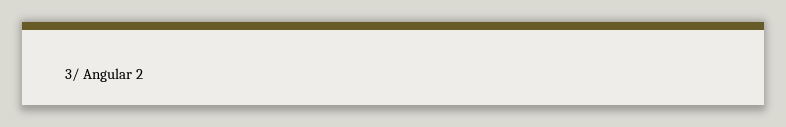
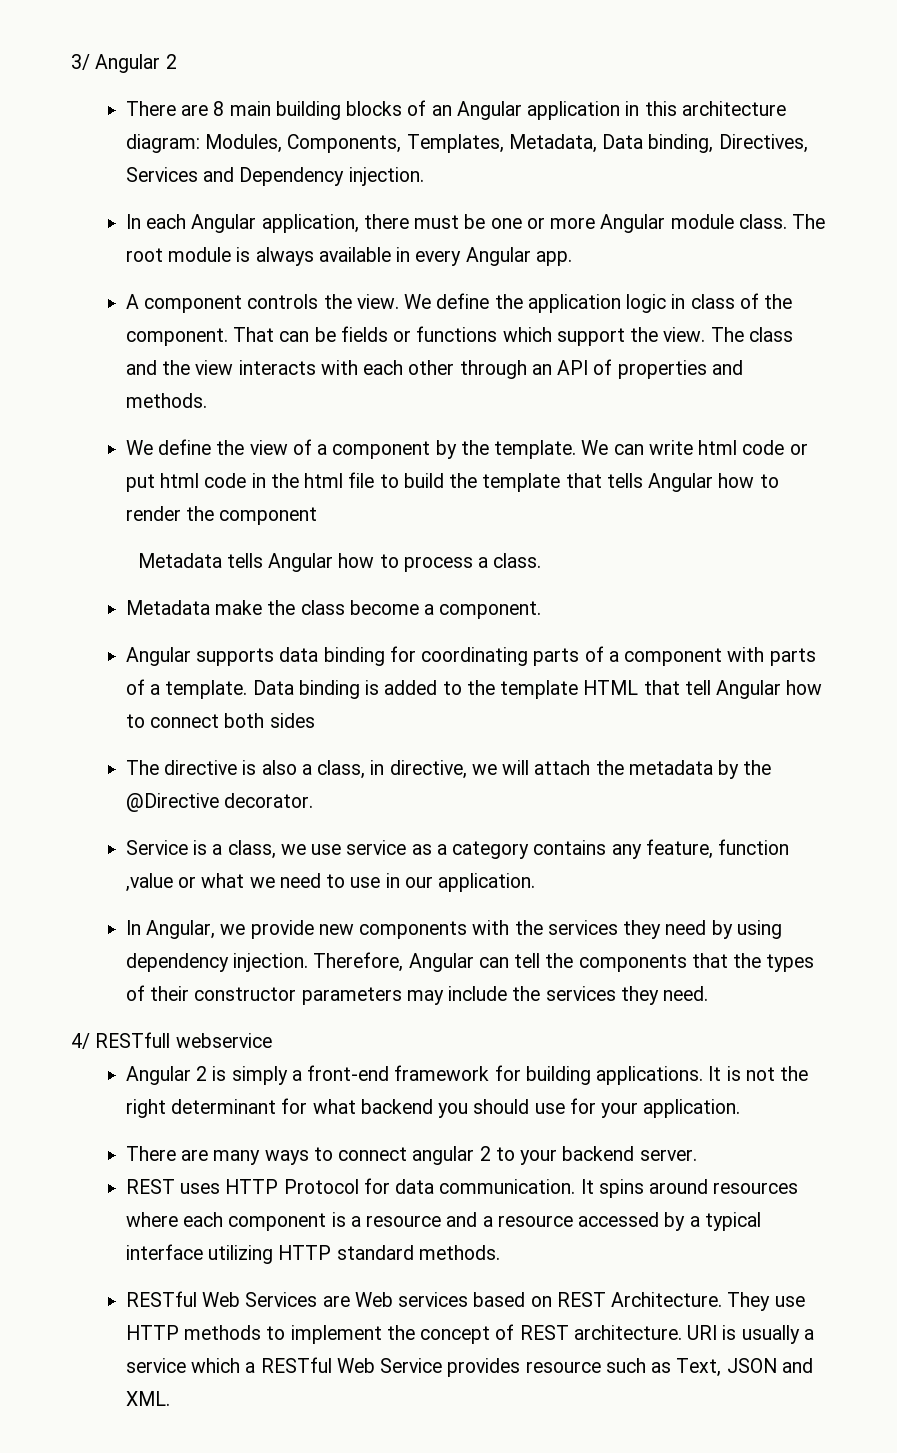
+ There are 8 main building blocks of an Angular application in this architecture diagram: Modules, Components, Templates, Metadata, Data binding, Directives, Services and Dependency injection.
+ In each Angular application, there must be one or more Angular module class. The root module is always available in every Angular app.
+ A component controls the view. We define the application logic in class of the component. That can be fields or functions which support the view. The class and the view interacts with each other through an API of properties and methods.
+ We define the view of a component by the template. We can write html code or put html code in the html file to build the template that tells Angular how to render the component
+ Metadata tells Angular how to process a class.
+ Metadata make the class become a component.
+ Angular supports data binding for coordinating parts of a component with parts of a template. Data binding is added to the template HTML that tell Angular how to connect both sides
+ The directive is also a class, in directive, we will attach the metadata by the @Directive decorator.
+ Service is a class, we use service as a category contains any feature, function ,value or what we need to use in our application.
+ In Angular, we provide new components with the services they need by using dependency injection. Therefore, Angular can tell the components that the types of their constructor parameters may include the services they need.
+ 4/ RESTfull webservice
+ Angular 2 is simply a front-end framework for building applications. It is not the right determinant for what backend you should use for your application.
+ There are many ways to connect angular 2 to your backend server.
+ REST uses HTTP Protocol for data communication. It spins around resources where each component is a resource and a resource accessed by a typical interface utilizing HTTP standard methods.
+ RESTful Web Services are Web services based on REST Architecture. They use HTTP methods to implement the concept of REST architecture. URI is usually a service which a RESTful Web Service provides resource such as Text, JSON and XML.

